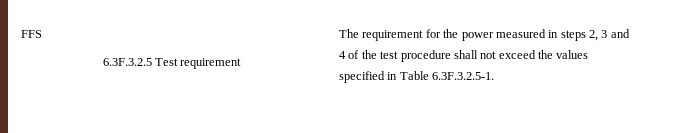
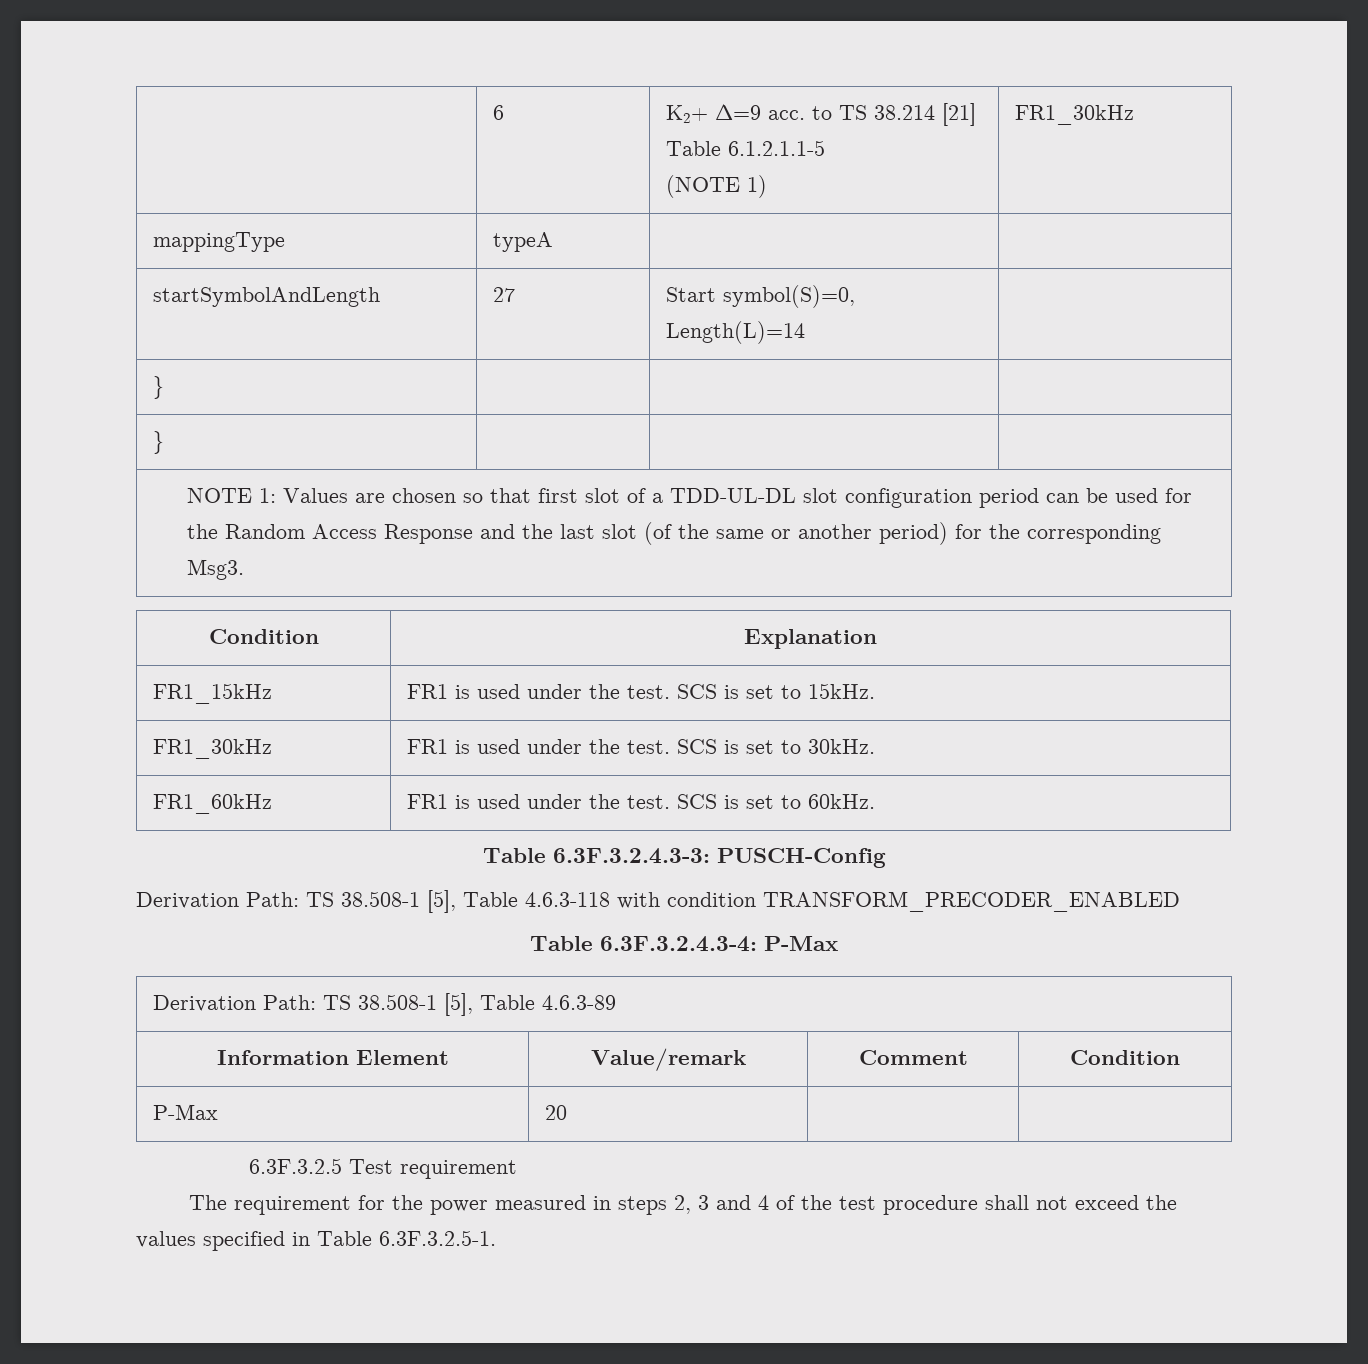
- FFS
+ | 6 | K2+ Δ=9 acc. to TS 38.214 [21] Table 6.1.2.1.1-5
+ (NOTE 1) | FR1_30kHz
+ mappingType | typeA | |
+ startSymbolAndLength | 27 | Start symbol(S)=0, Length(L)=14 |
+ } | | |
+ } | | |
+ NOTE 1: Values are chosen so that first slot of a TDD-UL-DL slot configuration period can be used for the Random Access Response and the last slot (of the same or another period) for the corresponding Msg3.
+ Condition | Explanation
+ FR1_15kHz | FR1 is used under the test. SCS is set to 15kHz.
+ FR1_30kHz | FR1 is used under the test. SCS is set to 30kHz.
+ FR1_60kHz | FR1 is used under the test. SCS is set to 60kHz.
+ Table 6.3F.3.2.4.3-3: PUSCH-Config
+ Derivation Path: TS 38.508-1 [5], Table 4.6.3-118 with condition TRANSFORM_PRECODER_ENABLED
+ Table 6.3F.3.2.4.3-4: P-Max
+ Derivation Path: TS 38.508-1 [5], Table 4.6.3-89
+ Information Element | Value/remark | Comment | Condition
+ P-Max | 20 | |

